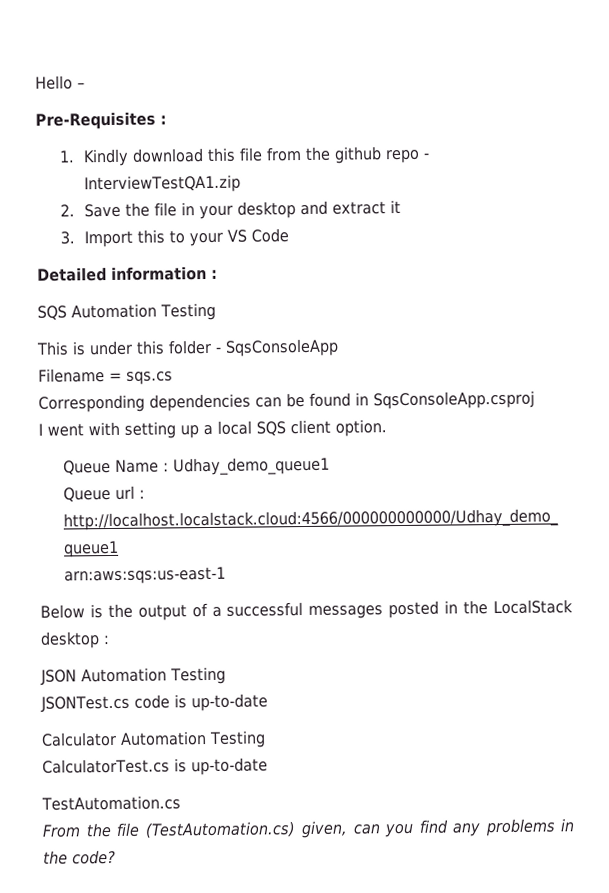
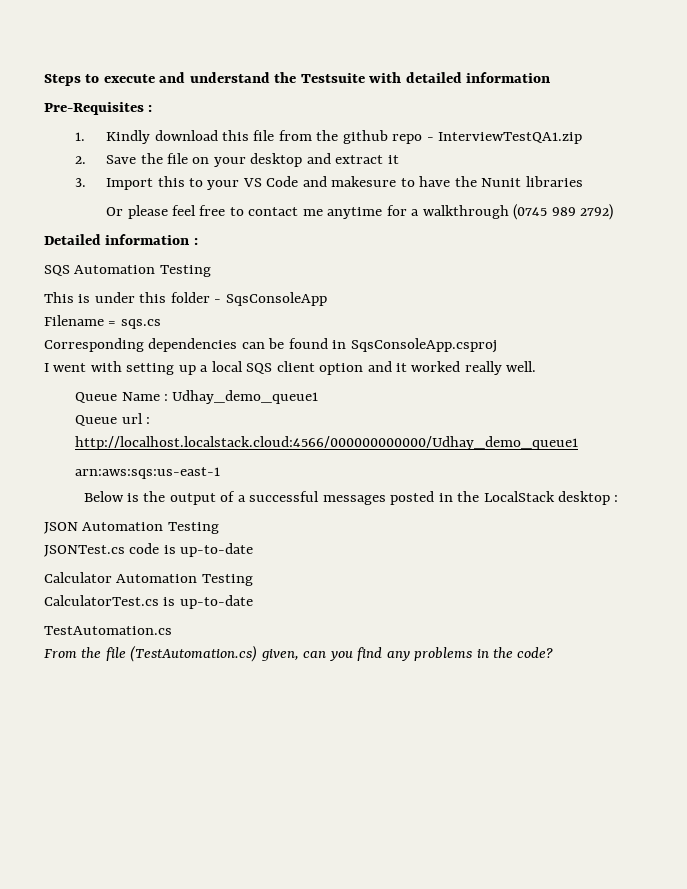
- Hello –
+ Steps to execute and understand the Testsuite with detailed information
- 2. Save the file in your desktop and extract it
+ 2. Save the file on your desktop and extract it
- 3. Import this to your VS Code
+ 3. Import this to your VS Code and makesure to have the Nunit libraries
+ Or please feel free to contact me anytime for a walkthrough (0745 989 2792)
- I went with setting up a local SQS client option.
+ I went with setting up a local SQS client option and it worked really well.

